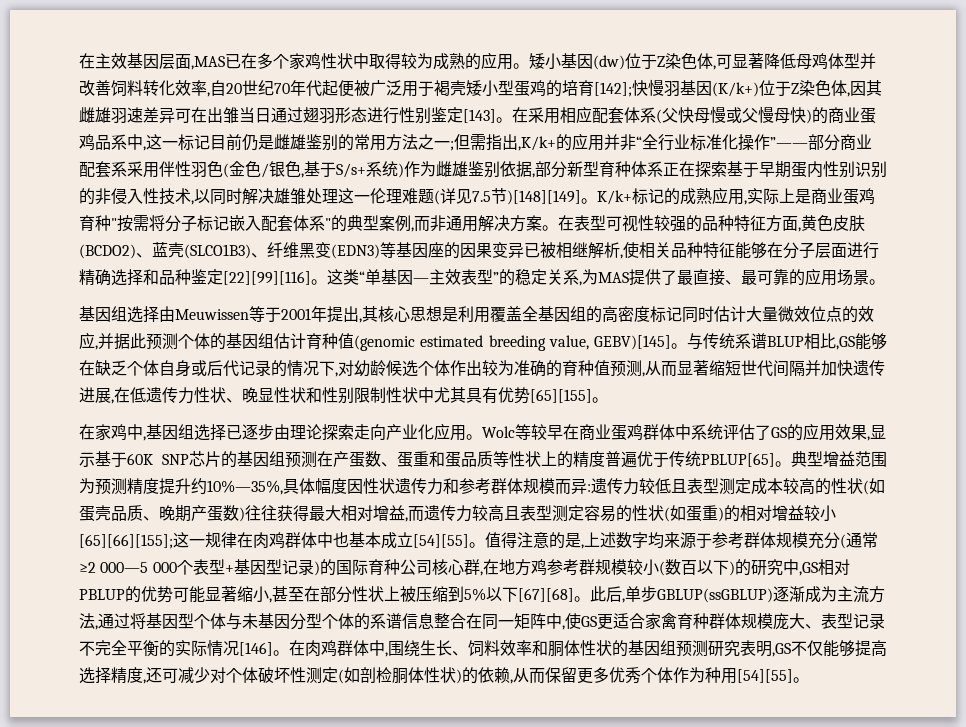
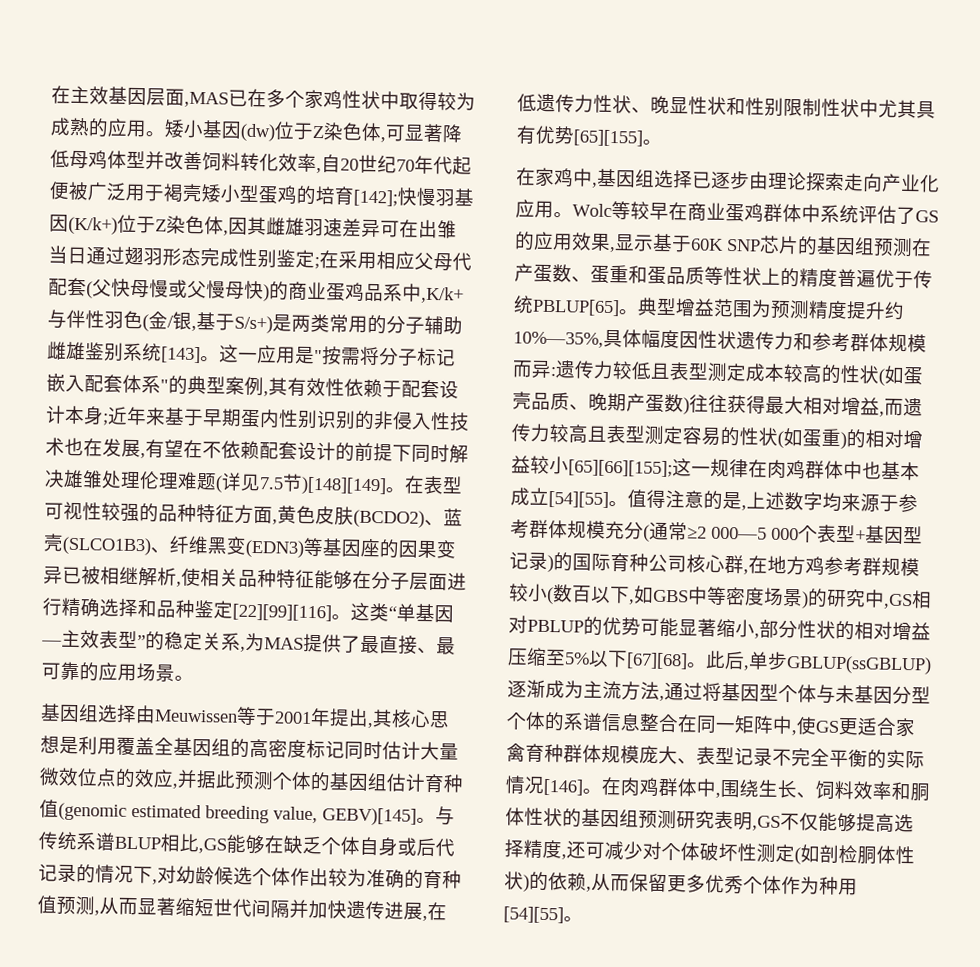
- 快慢羽基因(K/k+)位于Z染色体,因其雌雄羽速差异可在出雏当日通过翅羽形态进行性别鉴定[143]。
+ 快慢羽基因(K/k+)位于Z染色体,因其雌雄羽速差异可在出雏当日通过翅羽形态完成性别鉴定;
- 在采用相应配套体系(父快母慢或父慢母快)的商业蛋鸡品系中,这一标记目前仍是雌雄鉴别的常用方法之一;但需指出,K/k+的应用并非“全行业标准化操作”——部分商业配套系采用伴性羽色(金色/银色,基于S/s+系统)作为雌雄鉴别依据,部分新型育种体系正在探索基于早期蛋内性别识别的非侵入性技术,以同时解决雄雏处理这一伦理难题(详见7.5节)[148][149]。K/k+标记的成熟应用,实际上是商业蛋鸡育种"按需将分子标记嵌入配套体系"的典型案例,而非通用解决方案。
+ 在采用相应父母代配套(父快母慢或父慢母快)的商业蛋鸡品系中,K/k+与伴性羽色(金/银,基于S/s+)是两类常用的分子辅助雌雄鉴别系统[143]。这一应用是"按需将分子标记嵌入配套体系"的典型案例,其有效性依赖于配套设计本身;近年来基于早期蛋内性别识别的非侵入性技术也在发展,有望在不依赖配套设计的前提下同时解决雄雏处理伦理难题(详见7.5节)[148][149]。
- 值得注意的是,上述数字均来源于参考群体规模充分(通常≥2 000—5 000个表型+基因型记录)的国际育种公司核心群,在地方鸡参考群规模较小(数百以下)的研究中,GS相对PBLUP的优势可能显著缩小,甚至在部分性状上被压缩到5%以下[67][68]。
+ 值得注意的是,上述数字均来源于参考群体规模充分(通常≥2 000—5 000个表型+基因型记录)的国际育种公司核心群,在地方鸡参考群规模较小(数百以下,如GBS中等密度场景)的研究中,GS相对PBLUP的优势可能显著缩小,部分性状的相对增益压缩至5%以下[67][68]。

